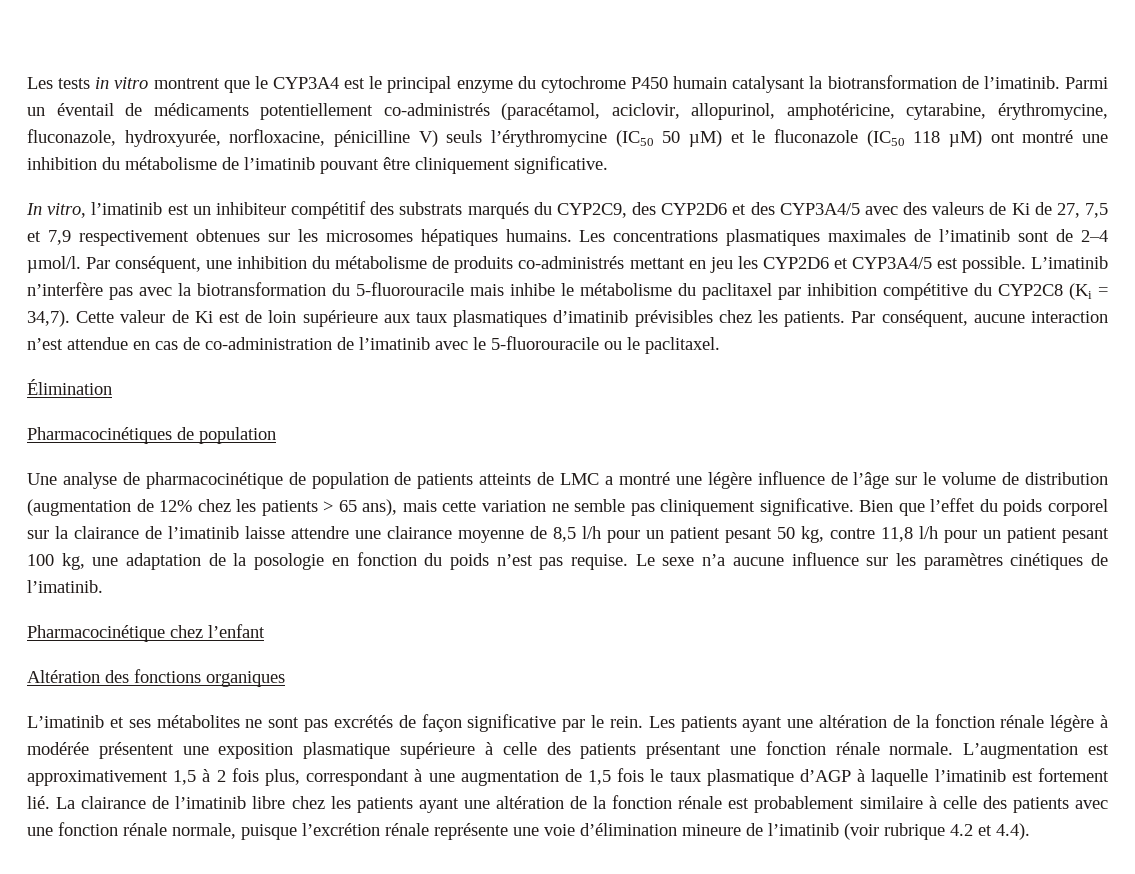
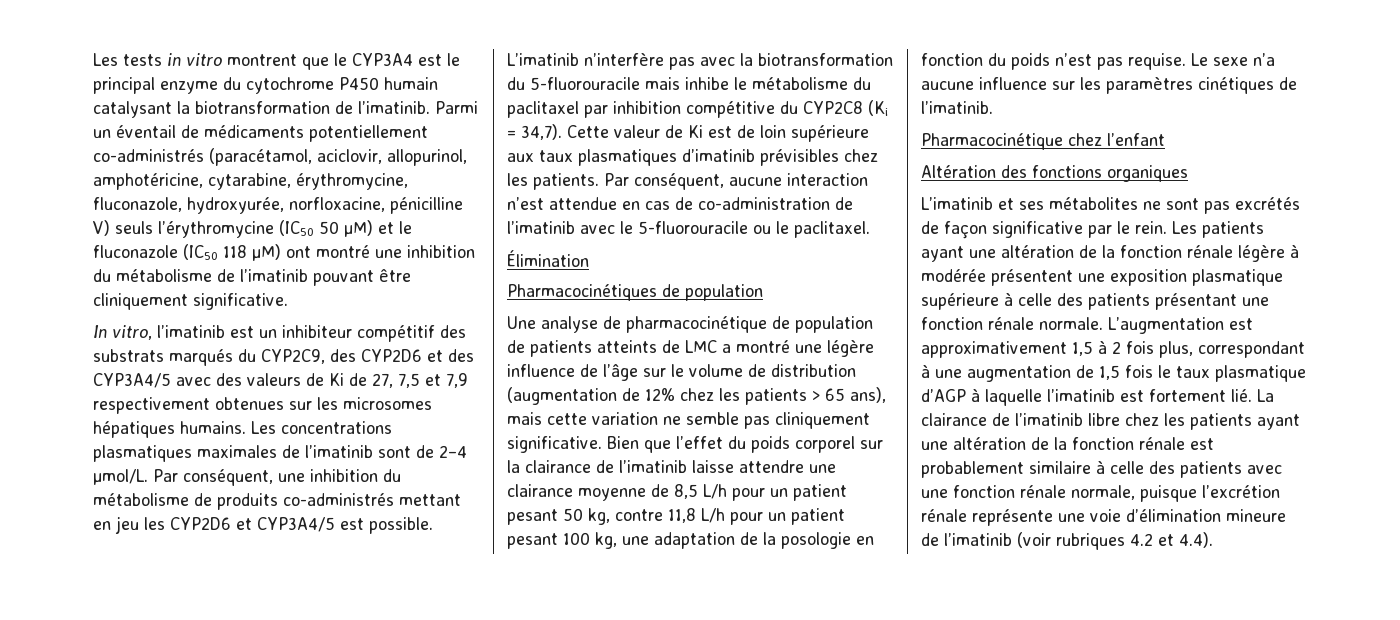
- Les concentrations plasmatiques maximales de l’imatinib sont de 2–4 µmol/l.
+ Les concentrations plasmatiques maximales de l’imatinib sont de 2–4 µmol/L.
- Bien que l’effet du poids corporel sur la clairance de l’imatinib laisse attendre une clairance moyenne de 8,5 l/h pour un patient pesant 50 kg, contre 11,8 l/h pour un patient pesant 100 kg, une adaptation de la posologie en fonction du poids n’est pas requise.
+ Bien que l’effet du poids corporel sur la clairance de l’imatinib laisse attendre une clairance moyenne de 8,5 L/h pour un patient pesant 50 kg, contre 11,8 L/h pour un patient pesant 100 kg, une adaptation de la posologie en fonction du poids n’est pas requise.
- La clairance de l’imatinib libre chez les patients ayant une altération de la fonction rénale est probablement similaire à celle des patients avec une fonction rénale normale, puisque l’excrétion rénale représente une voie d’élimination mineure de l’imatinib (voir rubrique 4.2 et 4.4).
+ La clairance de l’imatinib libre chez les patients ayant une altération de la fonction rénale est probablement similaire à celle des patients avec une fonction rénale normale, puisque l’excrétion rénale représente une voie d’élimination mineure de l’imatinib (voir rubriques 4.2 et 4.4).

